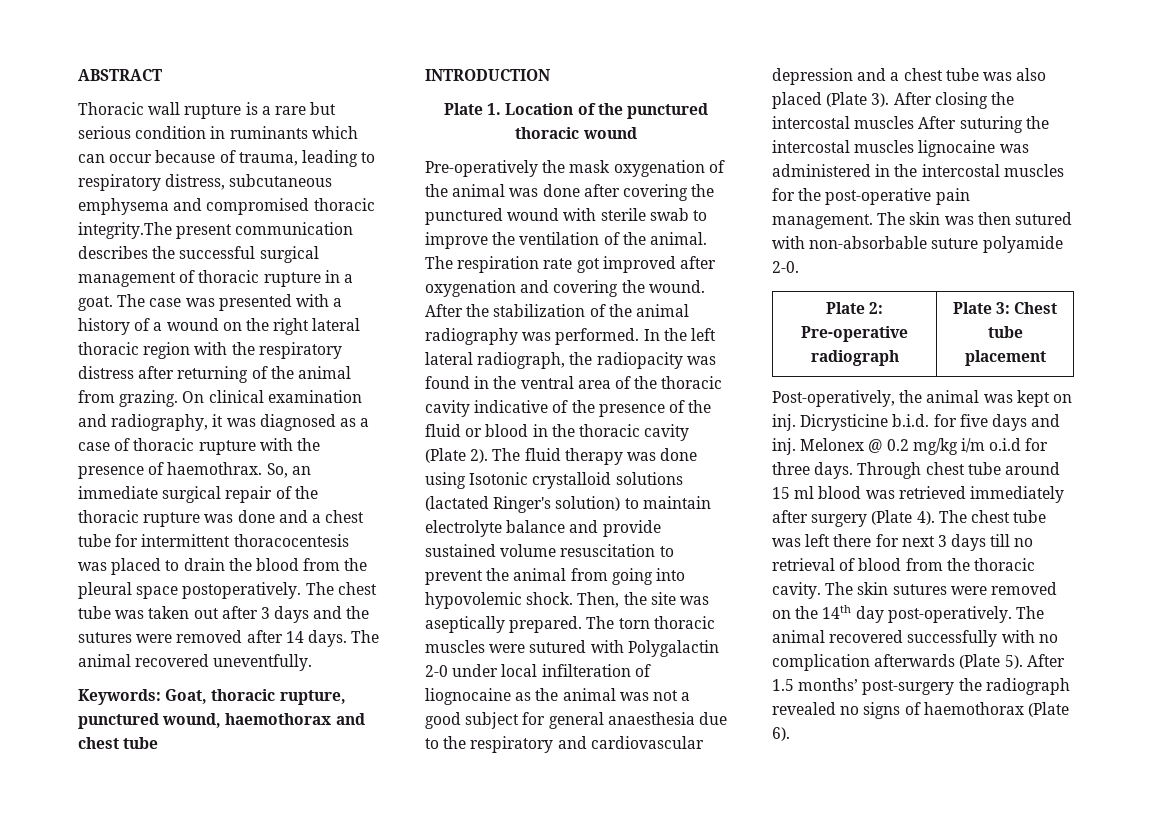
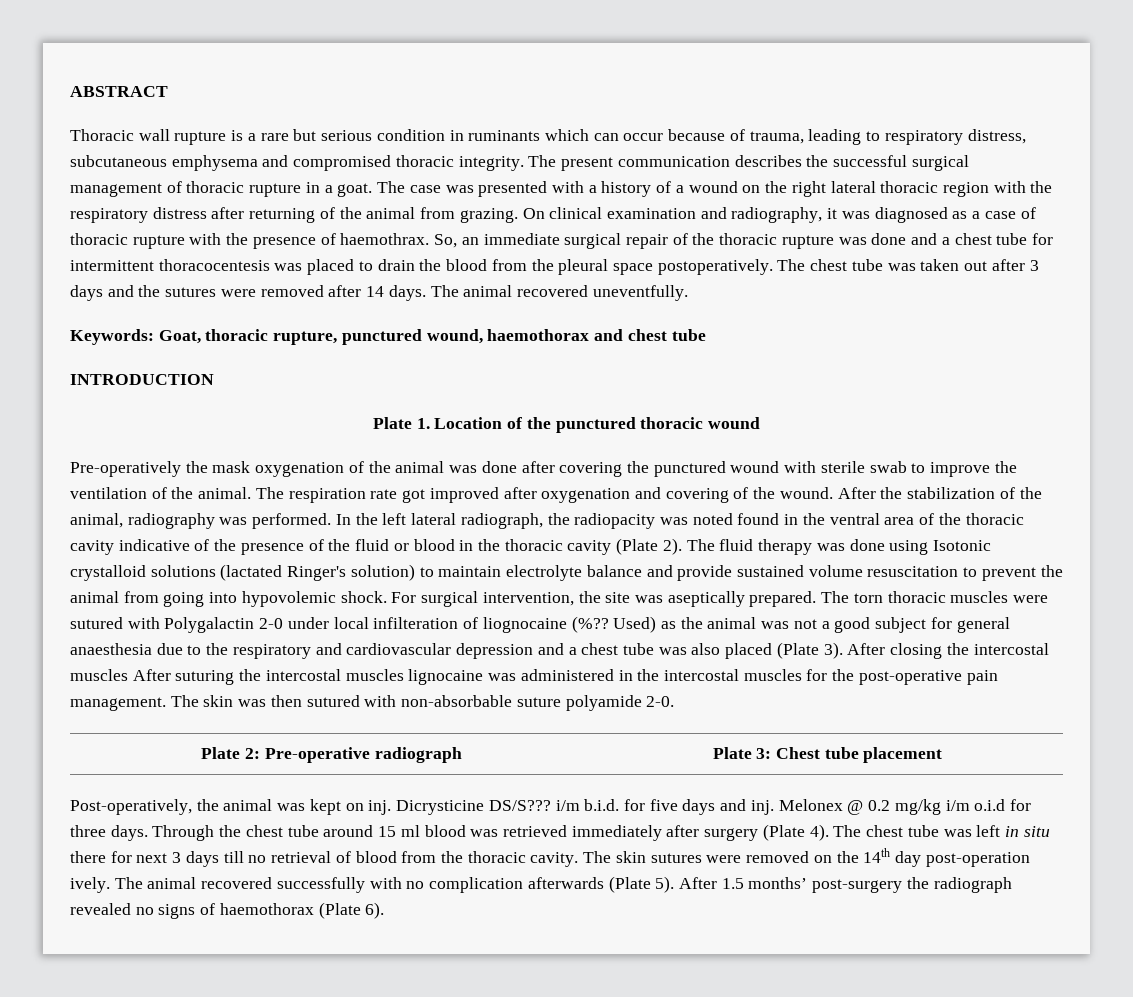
- Thoracic wall rupture is a rare but serious condition in ruminants which can occur because of trauma, leading to respiratory distress, subcutaneous emphysema and compromised thoracic integrity.The present communication describes the successful surgical management of thoracic rupture in a goat.
+ Thoracic wall rupture is a rare but serious condition in ruminants which can occur because of trauma, leading to respiratory distress, subcutaneous emphysema and compromised thoracic integrity. The present communication describes the successful surgical management of thoracic rupture in a goat.
- The respiration rate got improved after oxygenation and covering the wound.
+ The respiration rate got improved after oxygenation and covering of the wound.
- After the stabilization of the animal radiography was performed.
+ After the stabilization of the animal, radiography was performed.
- In the left lateral radiograph, the radiopacity was found in the ventral area of the thoracic cavity indicative of the presence of the fluid or blood in the thoracic cavity (Plate 2).
+ In the left lateral radiograph, the radiopacity was noted found in the ventral area of the thoracic cavity indicative of the presence of the fluid or blood in the thoracic cavity (Plate 2).
- Then, the site was aseptically prepared.
+ For surgical intervention, the site was aseptically prepared.
- The torn thoracic muscles were sutured with Polygalactin 2-0 under local infilteration of liognocaine as the animal was not a good subject for general anaesthesia due to the respiratory and cardiovascular depression and a chest tube was also placed (Plate 3).
+ The torn thoracic muscles were sutured with Polygalactin 2-0 under local infilteration of liognocaine (%?? Used) as the animal was not a good subject for general anaesthesia due to the respiratory and cardiovascular depression and a chest tube was also placed (Plate 3).
- Dicrysticine b.i.d. for five days and inj.
+ Dicrysticine DS/S??? i/m b.i.d. for five days and inj.
- Through chest tube around 15 ml blood was retrieved immediately after surgery (Plate 4).
+ Through the chest tube around 15 ml blood was retrieved immediately after surgery (Plate 4).
- The chest tube was left there for next 3 days till no retrieval of blood from the thoracic cavity.
+ The chest tube was left in situ there for next 3 days till no retrieval of blood from the thoracic cavity.
- The skin sutures were removed on the 14th day post-operatively.
+ The skin sutures were removed on the 14th day post-operation ively.

